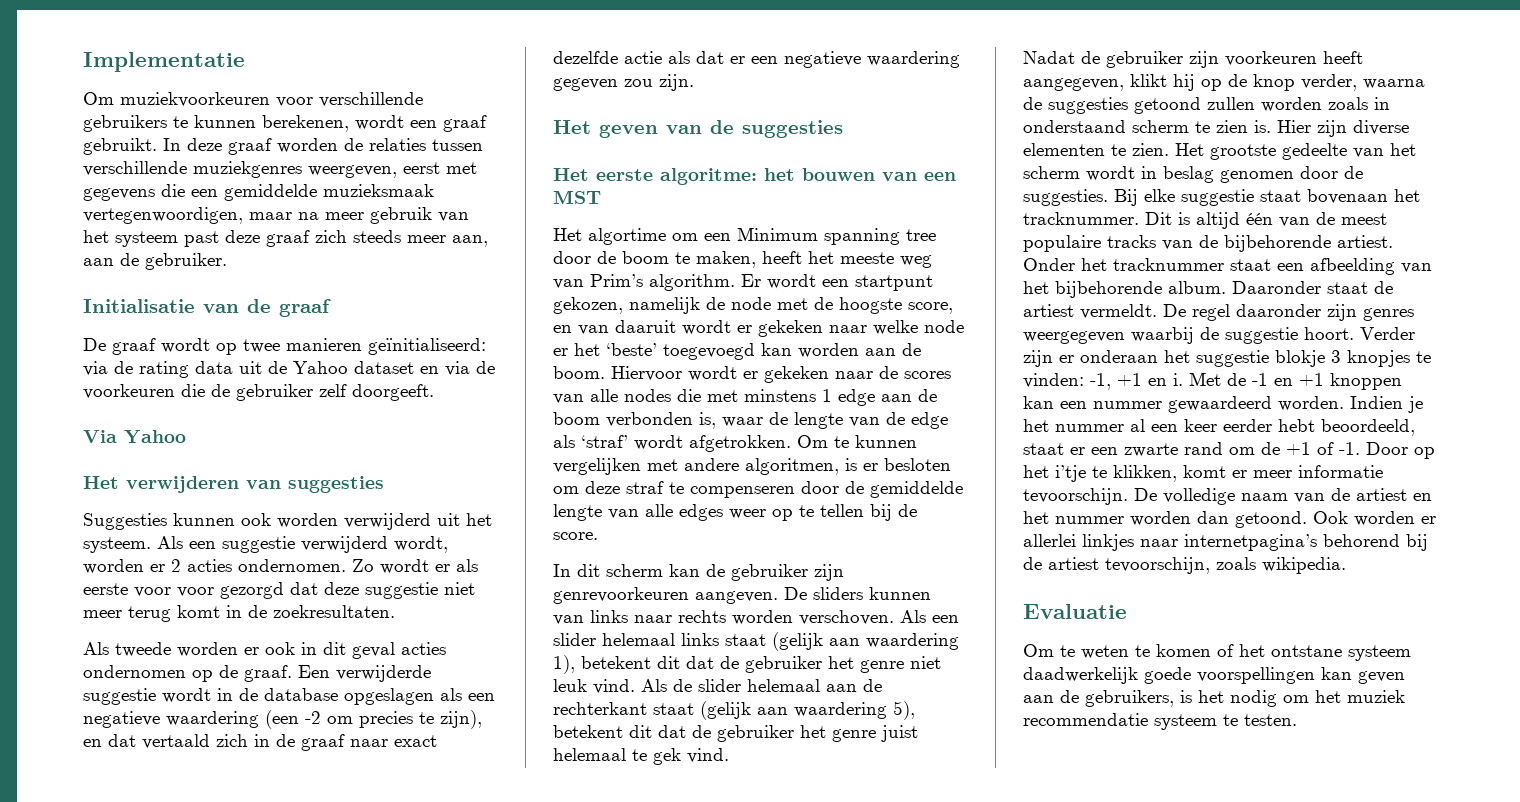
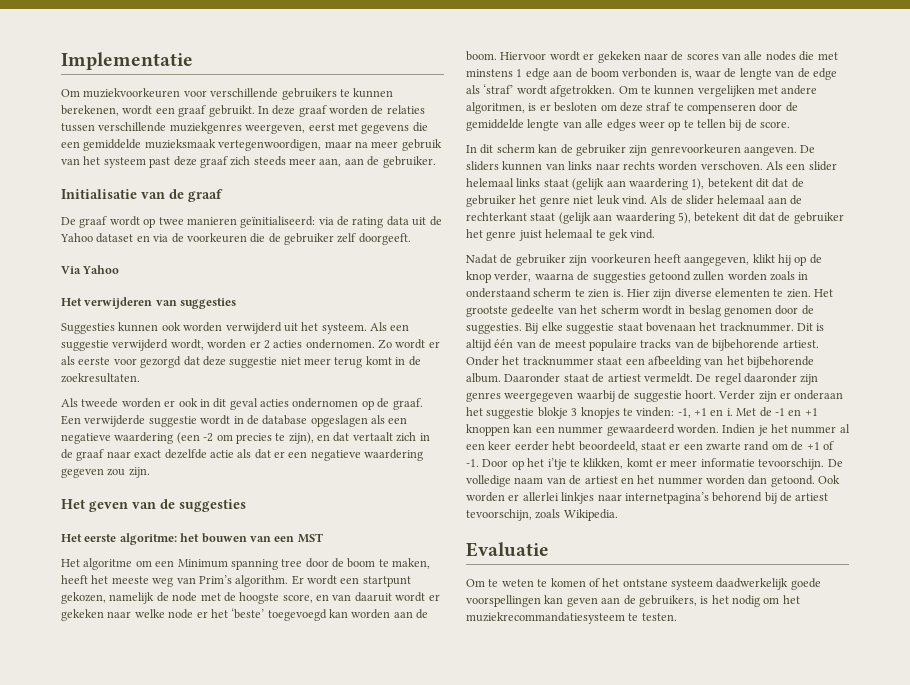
- Zo wordt er als eerste voor voor gezorgd dat deze suggestie niet meer terug komt in de zoekresultaten.
+ Zo wordt er als eerste voor gezorgd dat deze suggestie niet meer terug komt in de zoekresultaten.
- Een verwijderde suggestie wordt in de database opgeslagen als een negatieve waardering (een -2 om precies te zijn), en dat vertaald zich in de graaf naar exact dezelfde actie als dat er een negatieve waardering gegeven zou zijn.
+ Een verwijderde suggestie wordt in de database opgeslagen als een negatieve waardering (een -2 om precies te zijn), en dat vertaalt zich in de graaf naar exact dezelfde actie als dat er een negatieve waardering gegeven zou zijn.
- Het algortime om een Minimum spanning tree door de boom te maken, heeft het meeste weg van Prim’s algorithm.
+ Het algoritme om een Minimum spanning tree door de boom te maken, heeft het meeste weg van Prim’s algorithm.
- Ook worden er allerlei linkjes naar internetpagina’s behorend bij de artiest tevoorschijn, zoals wikipedia.
+ Ook worden er allerlei linkjes naar internetpagina’s behorend bij de artiest tevoorschijn, zoals Wikipedia.
- Om te weten te komen of het ontstane systeem daadwerkelijk goede voorspellingen kan geven aan de gebruikers, is het nodig om het muziek recommendatie systeem te testen.
+ Om te weten te komen of het ontstane systeem daadwerkelijk goede voorspellingen kan geven aan de gebruikers, is het nodig om het muziekrecommandatiesysteem te testen.

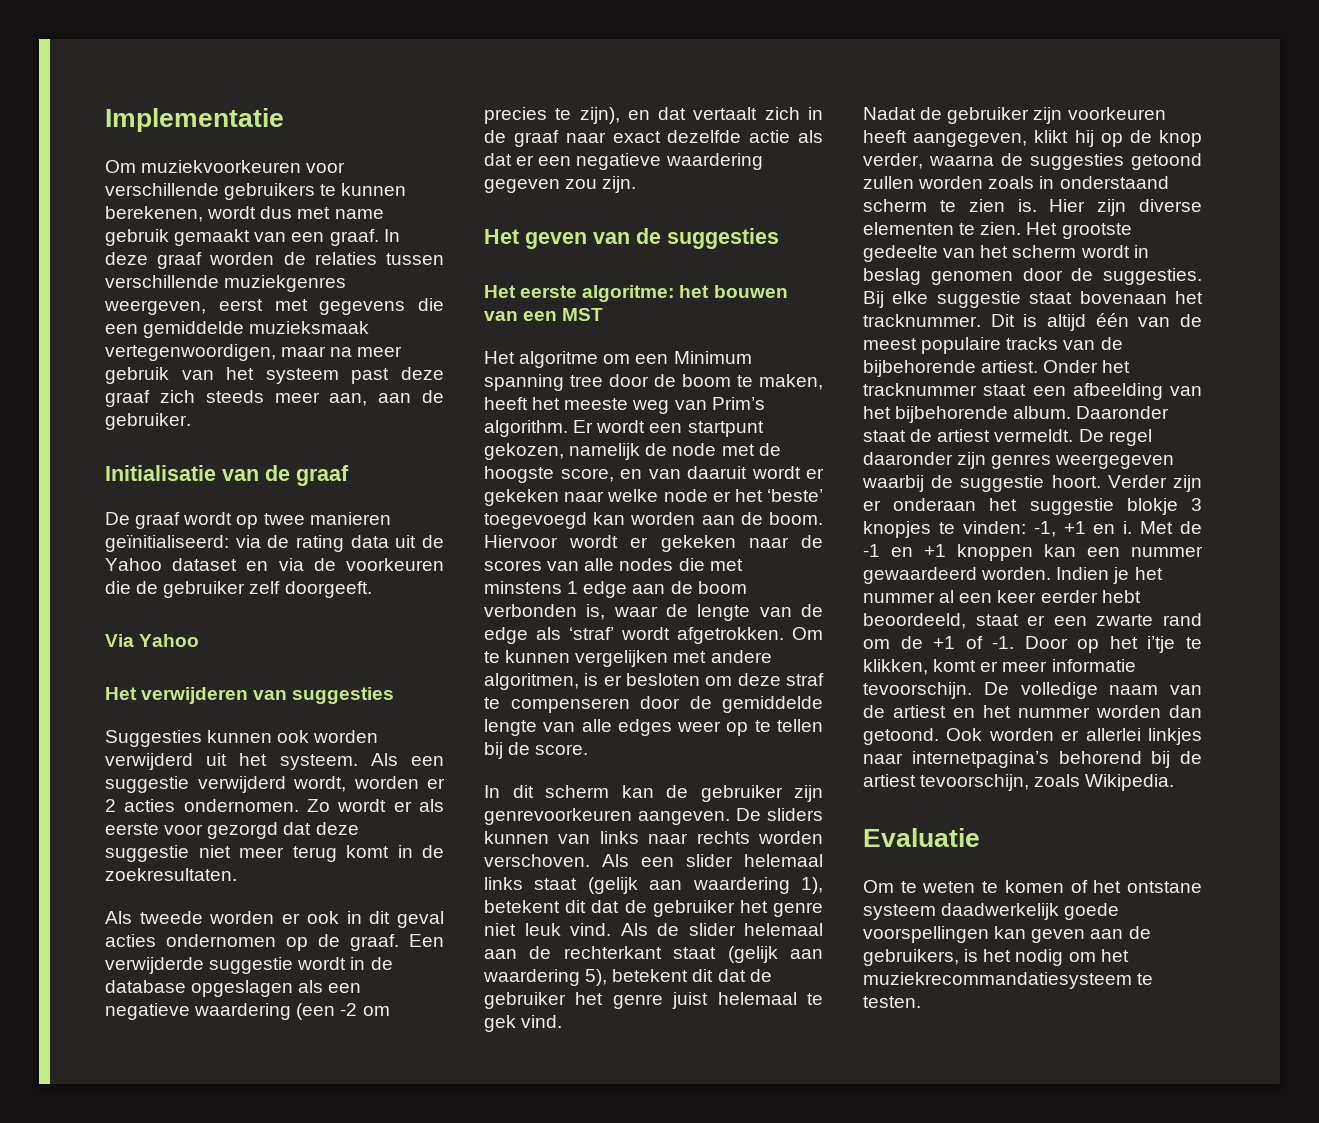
- Om muziekvoorkeuren voor verschillende gebruikers te kunnen berekenen, wordt een graaf gebruikt.
+ Om muziekvoorkeuren voor verschillende gebruikers te kunnen berekenen, wordt dus met name gebruik gemaakt van een graaf.

